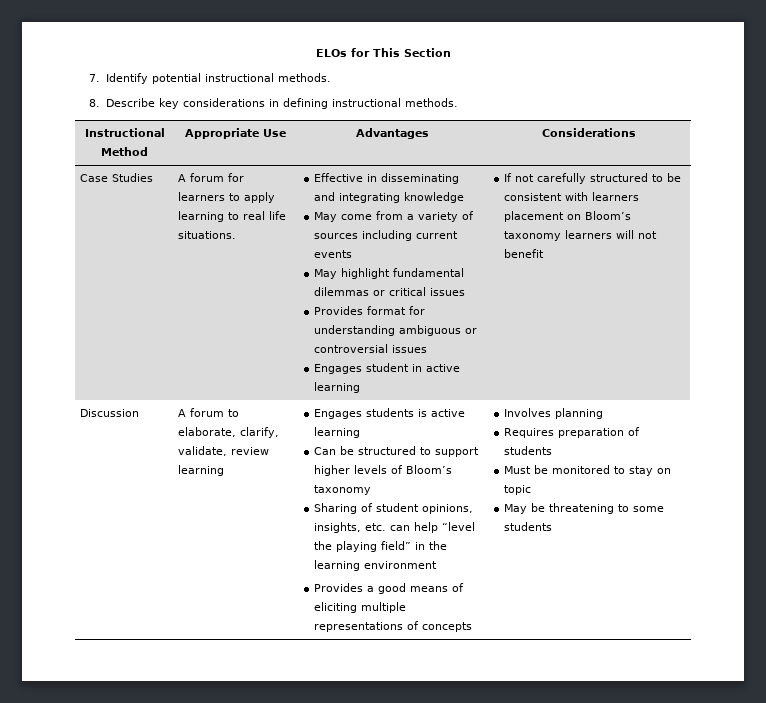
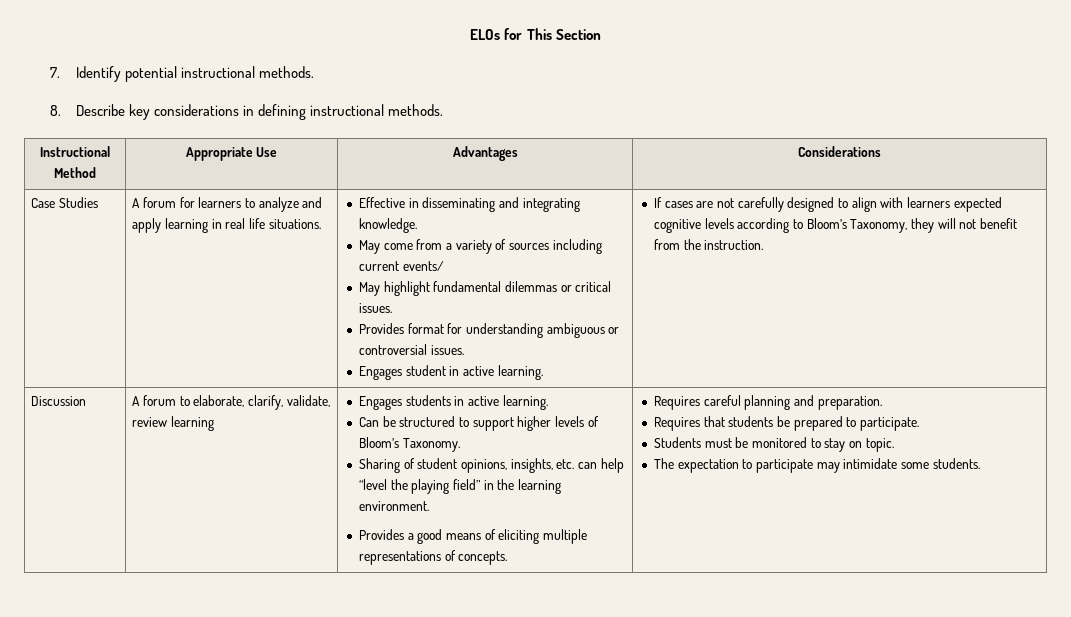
- A forum for learners to apply learning to real life situations.
+ A forum for learners to analyze and apply learning in real life situations.
- Effective in disseminating and integrating knowledge
+ Effective in disseminating and integrating knowledge.
- May come from a variety of sources including current events
+ May come from a variety of sources including current events/
- May highlight fundamental dilemmas or critical issues
+ May highlight fundamental dilemmas or critical issues.
- Provides format for understanding ambiguous or controversial issues
+ Provides format for understanding ambiguous or controversial issues.
- Engages student in active learning
+ Engages student in active learning.
- If not carefully structured to be consistent with learners placement on Bloom’s taxonomy learners will not benefit
+ If cases are not carefully designed to align with learners expected cognitive levels according to Bloom’s Taxonomy, they will not benefit from the instruction.
- Engages students is active learning
+ Engages students in active learning.
- Can be structured to support higher levels of Bloom’s taxonomy
+ Can be structured to support higher levels of Bloom’s Taxonomy.
- Sharing of student opinions, insights, etc. can help “level the playing field” in the learning environment
+ Sharing of student opinions, insights, etc. can help “level the playing field” in the learning environment.
- Provides a good means of eliciting multiple representations of concepts | Involves planning
- Requires preparation of students
- Must be monitored to stay on topic
- May be threatening to some students
+ Provides a good means of eliciting multiple representations of concepts. | Requires careful planning and preparation.
+ Requires that students be prepared to participate.
+ Students must be monitored to stay on topic.
+ The expectation to participate may intimidate some students.

